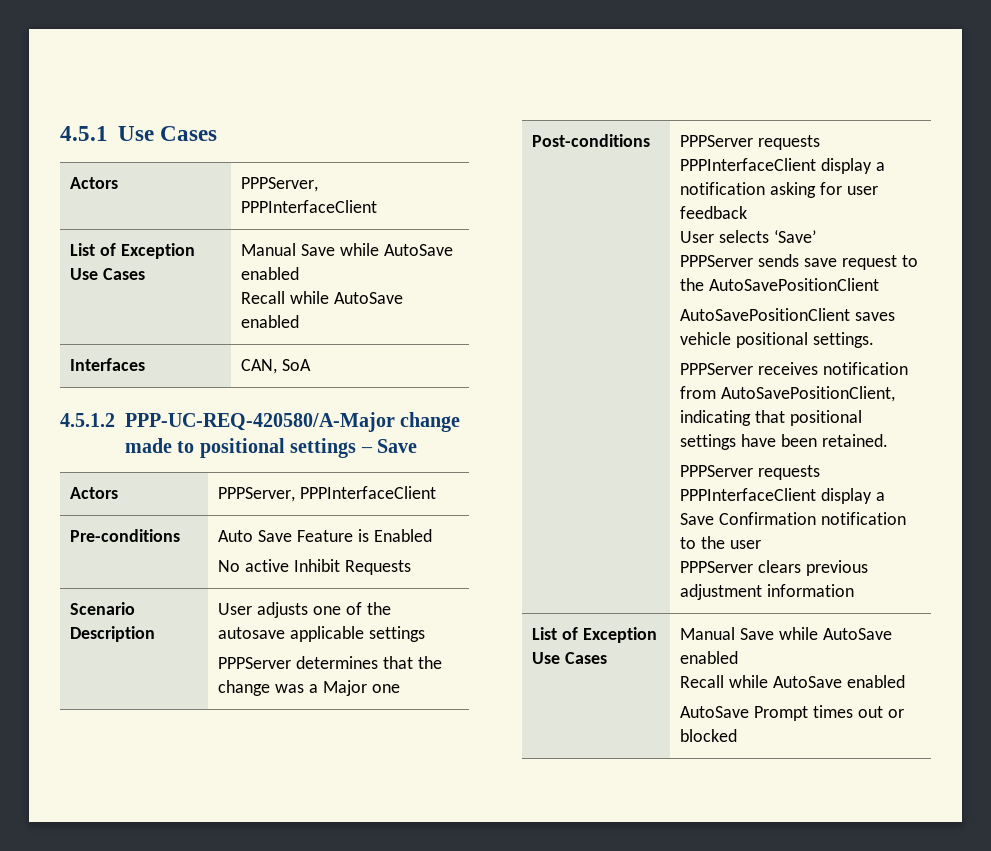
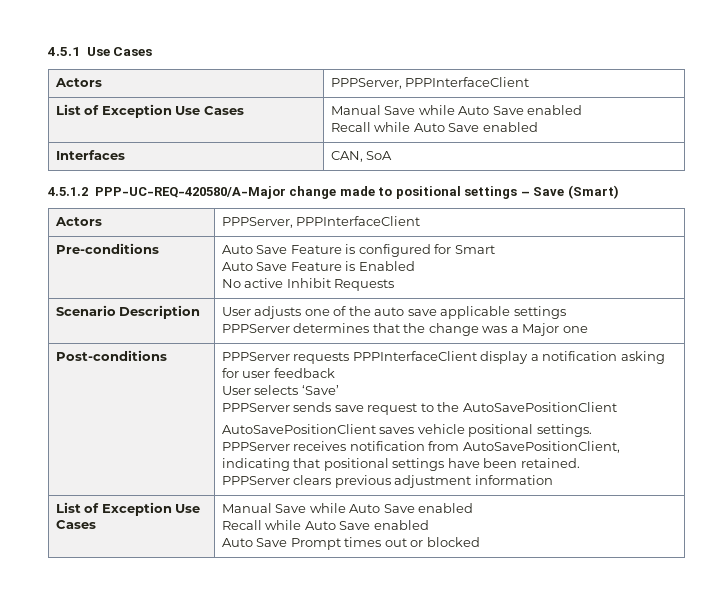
  4.5.1 Use Cases
  Actors | PPPServer, PPPInterfaceClient
- List of Exception Use Cases | Manual Save while AutoSave enabled
- Recall while AutoSave enabled
+ List of Exception Use Cases | Manual Save while Auto Save enabled
+ Recall while Auto Save enabled
- 4.5.1.2 PPP-UC-REQ-420580/A-Major change made to positional settings – Save
+ 4.5.1.2 PPP-UC-REQ-420580/A-Major change made to positional settings – Save (Smart)
- Pre-conditions | Auto Save Feature is Enabled
+ Pre-conditions | Auto Save Feature is configured for Smart
+ Auto Save Feature is Enabled
- Scenario Description | User adjusts one of the autosave applicable settings
+ Scenario Description | User adjusts one of the auto save applicable settings
- PPPServer requests PPPInterfaceClient display a Save Confirmation notification to the user
  PPPServer clears previous adjustment information
- List of Exception Use Cases | Manual Save while AutoSave enabled
- Recall while AutoSave enabled
- AutoSave Prompt times out or blocked
+ List of Exception Use Cases | Manual Save while Auto Save enabled
+ Recall while Auto Save enabled
+ Auto Save Prompt times out or blocked

